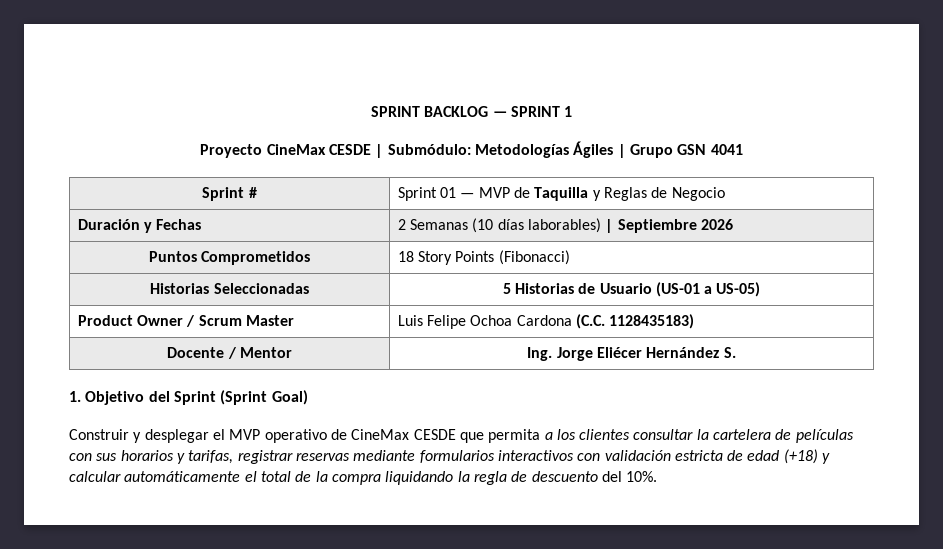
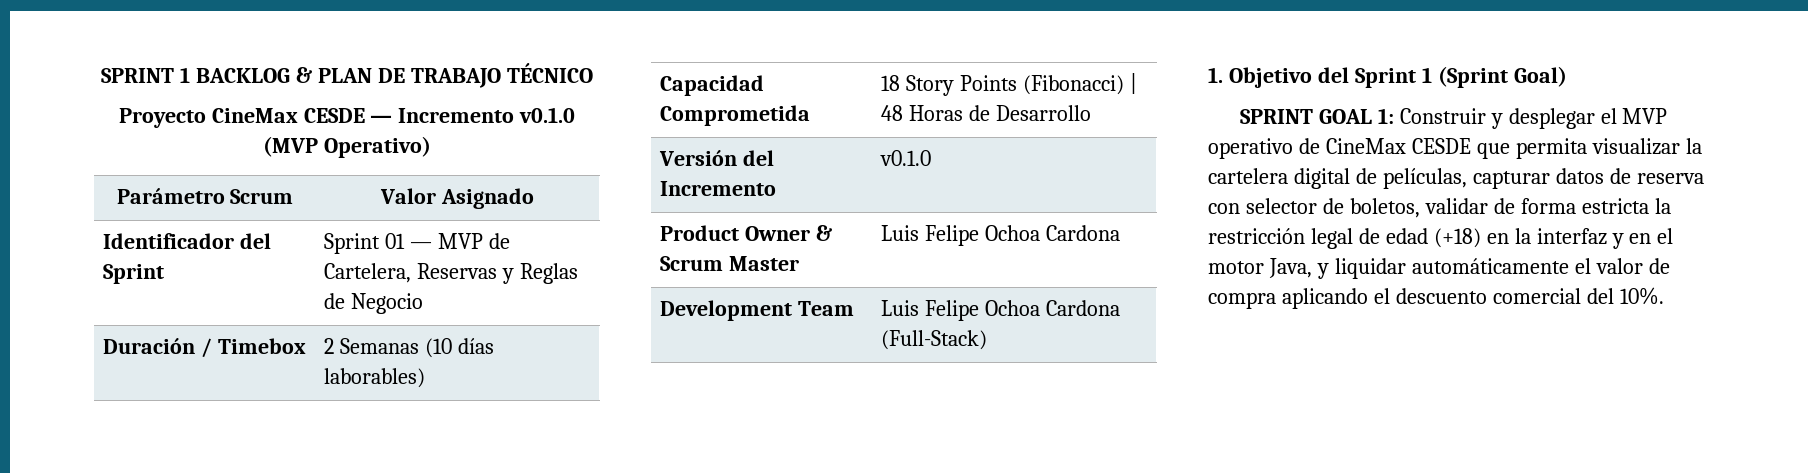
- SPRINT BACKLOG — SPRINT 1
- Proyecto CineMax CESDE | Submódulo: Metodologías Ágiles | Grupo GSN 4041
- Sprint # | Sprint 01 — MVP de Taquilla y Reglas de Negocio
+ SPRINT 1 BACKLOG & PLAN DE TRABAJO TÉCNICO
+ Proyecto CineMax CESDE — Incremento v0.1.0 (MVP Operativo)
+ Parámetro Scrum | Valor Asignado
+ Identificador del Sprint | Sprint 01 — MVP de Cartelera, Reservas y Reglas de Negocio
- Duración y Fechas | 2 Semanas (10 días laborables) | Septiembre 2026
- Puntos Comprometidos | 18 Story Points (Fibonacci)
- Historias Seleccionadas | 5 Historias de Usuario (US-01 a US-05)
+ Duración / Timebox | 2 Semanas (10 días laborables)
+ Capacidad Comprometida | 18 Story Points (Fibonacci) | 48 Horas de Desarrollo
+ Versión del Incremento | v0.1.0
- Product Owner / Scrum Master | Luis Felipe Ochoa Cardona (C.C. 1128435183)
- Docente / Mentor | Ing. Jorge Eliécer Hernández S.
+ Product Owner & Scrum Master | Luis Felipe Ochoa Cardona
+ Development Team | Luis Felipe Ochoa Cardona (Full-Stack)
- 1. Objetivo del Sprint (Sprint Goal)
+ 1. Objetivo del Sprint 1 (Sprint Goal)
- Construir y desplegar el MVP operativo de CineMax CESDE que permita a los clientes consultar la cartelera de películas con sus horarios y tarifas, registrar reservas mediante formularios interactivos con validación estricta de edad (+18) y calcular automáticamente el total de la compra liquidando la regla de descuento del 10%.
+ SPRINT GOAL 1: Construir y desplegar el MVP operativo de CineMax CESDE que permita visualizar la cartelera digital de películas, capturar datos de reserva con selector de boletos, validar de forma estricta la restricción legal de edad (+18) en la interfaz y en el motor Java, y liquidar automáticamente el valor de compra aplicando el descuento comercial del 10%.

